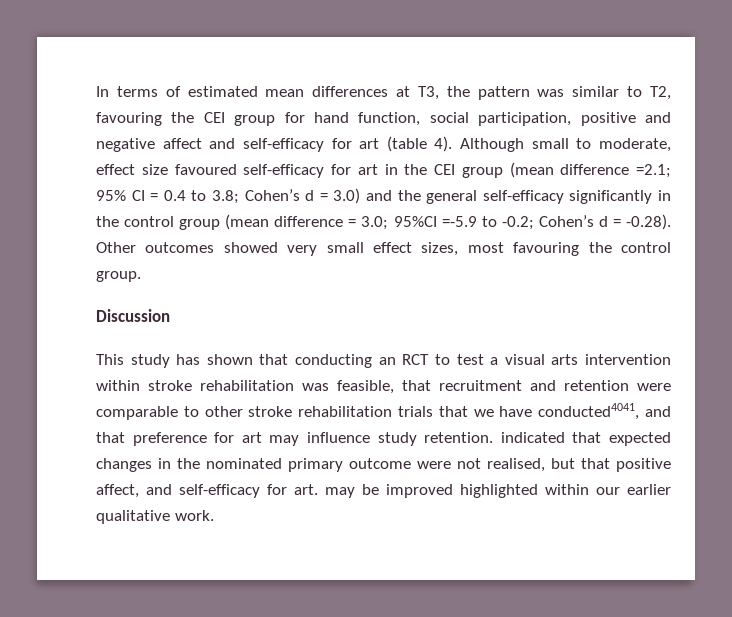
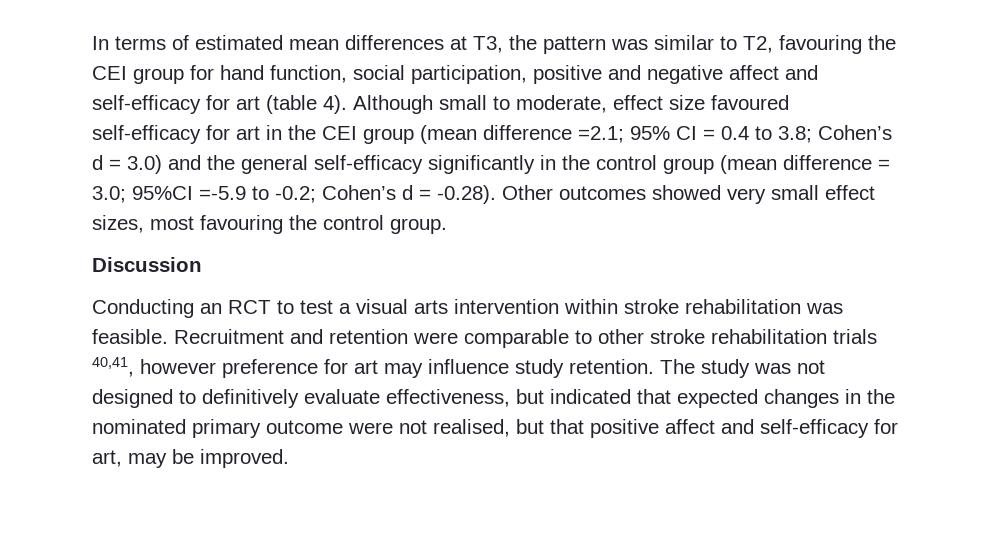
- This study has shown that conducting an RCT to test a visual arts intervention within stroke rehabilitation was feasible, that recruitment and retention were comparable to other stroke rehabilitation trials that we have conducted4041, and that preference for art may influence study retention. indicated that expected changes in the nominated primary outcome were not realised, but that positive affect, and self-efficacy for art. may be improved highlighted within our earlier qualitative work.
+ Conducting an RCT to test a visual arts intervention within stroke rehabilitation was feasible. Recruitment and retention were comparable to other stroke rehabilitation trials 40,41, however preference for art may influence study retention. The study was not designed to definitively evaluate effectiveness, but indicated that expected changes in the nominated primary outcome were not realised, but that positive affect and self-efficacy for art, may be improved.

